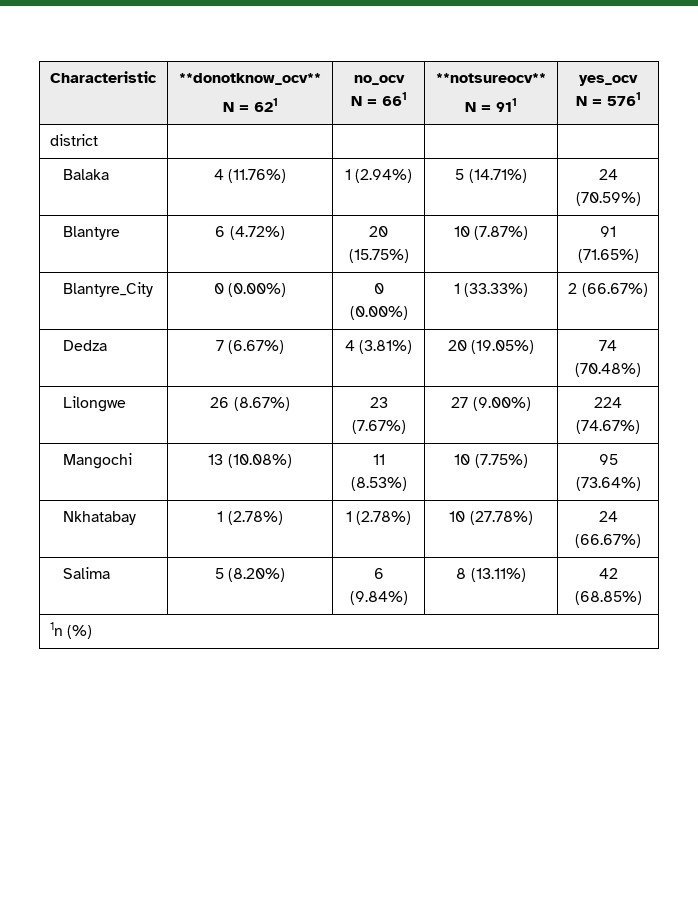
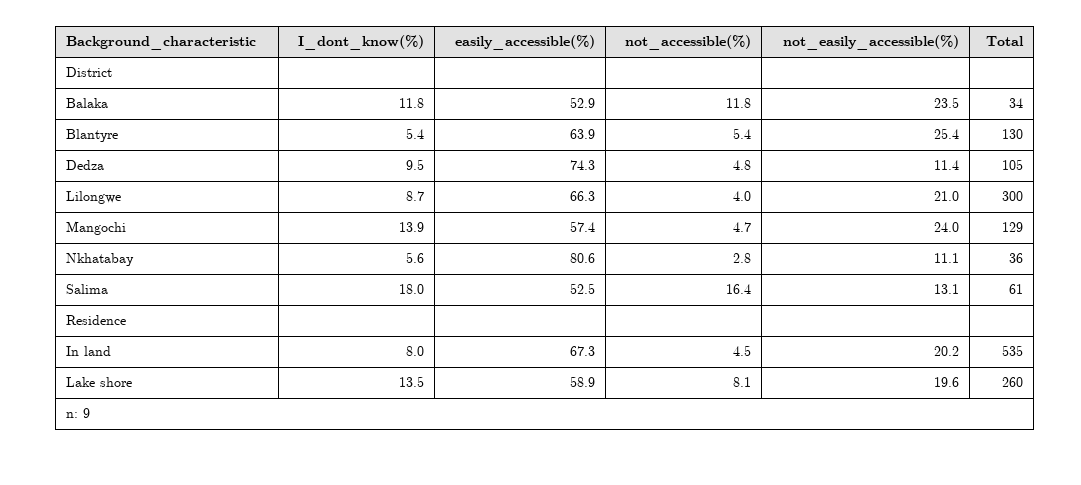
- Characteristic | **donotknow_ocv**
- N = 621 | no_ocv
- N = 661 | **notsureocv**
- N = 911 | yes_ocv
- N = 5761
- district | | | |
- Balaka | 4 (11.76%) | 1 (2.94%) | 5 (14.71%) | 24 (70.59%)
- Blantyre | 6 (4.72%) | 20 (15.75%) | 10 (7.87%) | 91 (71.65%)
- Blantyre_City | 0 (0.00%) | 0 (0.00%) | 1 (33.33%) | 2 (66.67%)
- Dedza | 7 (6.67%) | 4 (3.81%) | 20 (19.05%) | 74 (70.48%)
- Lilongwe | 26 (8.67%) | 23 (7.67%) | 27 (9.00%) | 224 (74.67%)
- Mangochi | 13 (10.08%) | 11 (8.53%) | 10 (7.75%) | 95 (73.64%)
- Nkhatabay | 1 (2.78%) | 1 (2.78%) | 10 (27.78%) | 24 (66.67%)
- Salima | 5 (8.20%) | 6 (9.84%) | 8 (13.11%) | 42 (68.85%)
- 1n (%)
+ Background_characteristic | I_dont_know(%) | easily_accessible(%) | not_accessible(%) | not_easily_accessible(%) | Total
+ District | | | | |
+ Balaka | 11.8 | 52.9 | 11.8 | 23.5 | 34
+ Blantyre | 5.4 | 63.9 | 5.4 | 25.4 | 130
+ Dedza | 9.5 | 74.3 | 4.8 | 11.4 | 105
+ Lilongwe | 8.7 | 66.3 | 4.0 | 21.0 | 300
+ Mangochi | 13.9 | 57.4 | 4.7 | 24.0 | 129
+ Nkhatabay | 5.6 | 80.6 | 2.8 | 11.1 | 36
+ Salima | 18.0 | 52.5 | 16.4 | 13.1 | 61
+ Residence | | | | |
+ In land | 8.0 | 67.3 | 4.5 | 20.2 | 535
+ Lake shore | 13.5 | 58.9 | 8.1 | 19.6 | 260
+ n: 9

